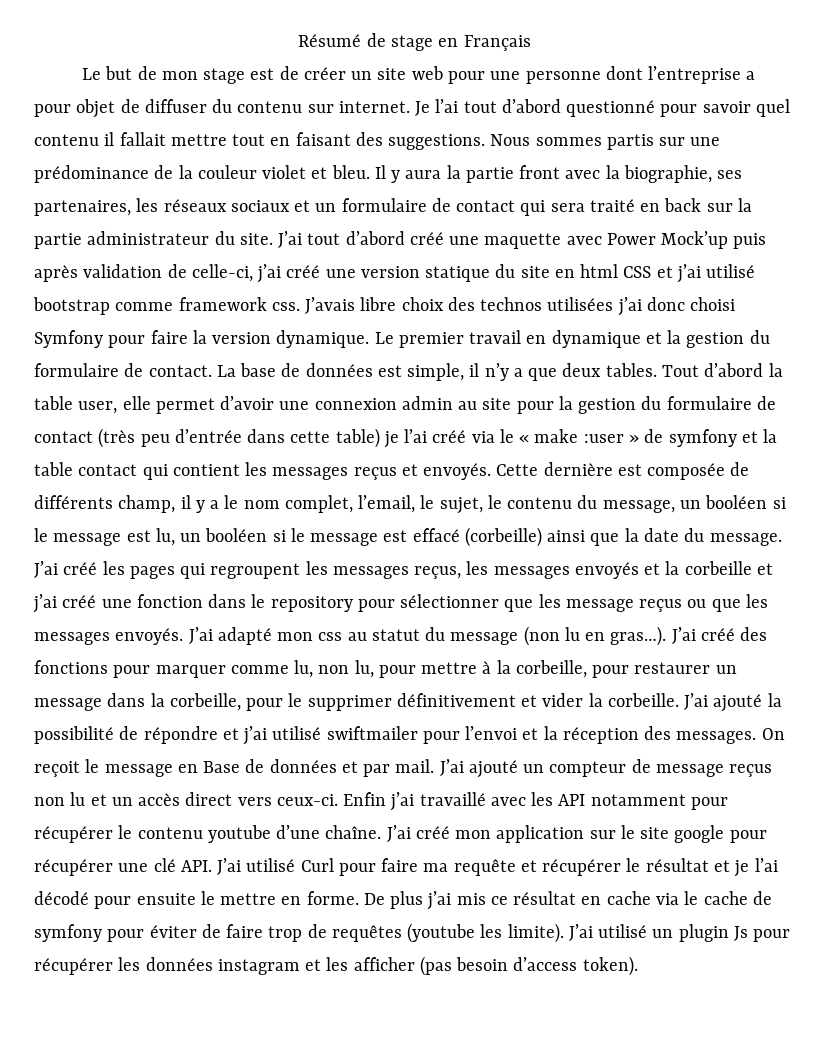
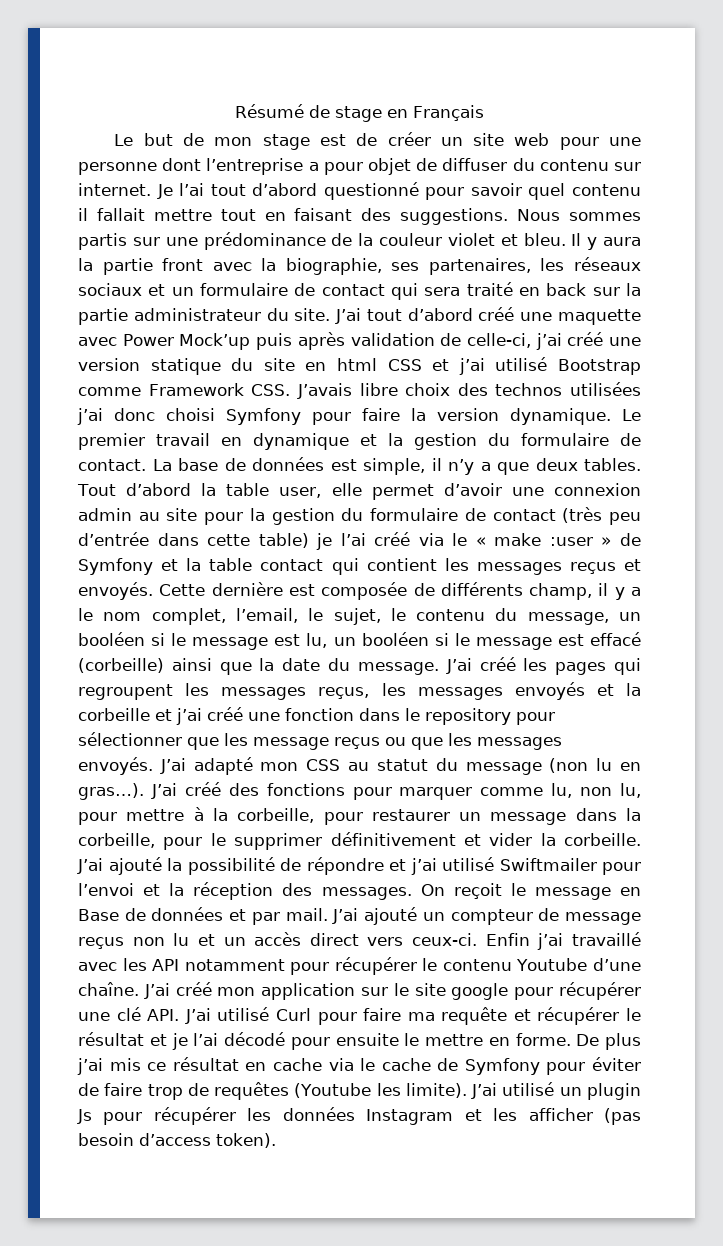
- J’ai tout d’abord créé une maquette avec Power Mock’up puis après validation de celle-ci, j’ai créé une version statique du site en html CSS et j’ai utilisé bootstrap comme framework css. J’avais libre choix des technos utilisées j’ai donc choisi Symfony pour faire la version dynamique.
+ J’ai tout d’abord créé une maquette avec Power Mock’up puis après validation de celle-ci, j’ai créé une version statique du site en html CSS et j’ai utilisé Bootstrap comme Framework CSS. J’avais libre choix des technos utilisées j’ai donc choisi Symfony pour faire la version dynamique.
- Tout d’abord la table user, elle permet d’avoir une connexion admin au site pour la gestion du formulaire de contact (très peu d’entrée dans cette table) je l’ai créé via le « make :user » de symfony et la table contact qui contient les messages reçus et envoyés.
+ Tout d’abord la table user, elle permet d’avoir une connexion admin au site pour la gestion du formulaire de contact (très peu d’entrée dans cette table) je l’ai créé via le « make :user » de Symfony et la table contact qui contient les messages reçus et envoyés.
- J’ai adapté mon css au statut du message (non lu en gras…).
+ J’ai adapté mon CSS au statut du message (non lu en gras…).
- J’ai ajouté la possibilité de répondre et j’ai utilisé swiftmailer pour l’envoi et la réception des messages.
+ J’ai ajouté la possibilité de répondre et j’ai utilisé Swiftmailer pour l’envoi et la réception des messages.
- Enfin j’ai travaillé avec les API notamment pour récupérer le contenu youtube d’une chaîne.
+ Enfin j’ai travaillé avec les API notamment pour récupérer le contenu Youtube d’une chaîne.
- De plus j’ai mis ce résultat en cache via le cache de symfony pour éviter de faire trop de requêtes (youtube les limite).
+ De plus j’ai mis ce résultat en cache via le cache de Symfony pour éviter de faire trop de requêtes (Youtube les limite).
- J’ai utilisé un plugin Js pour récupérer les données instagram et les afficher (pas besoin d’access token).
+ J’ai utilisé un plugin Js pour récupérer les données Instagram et les afficher (pas besoin d’access token).

